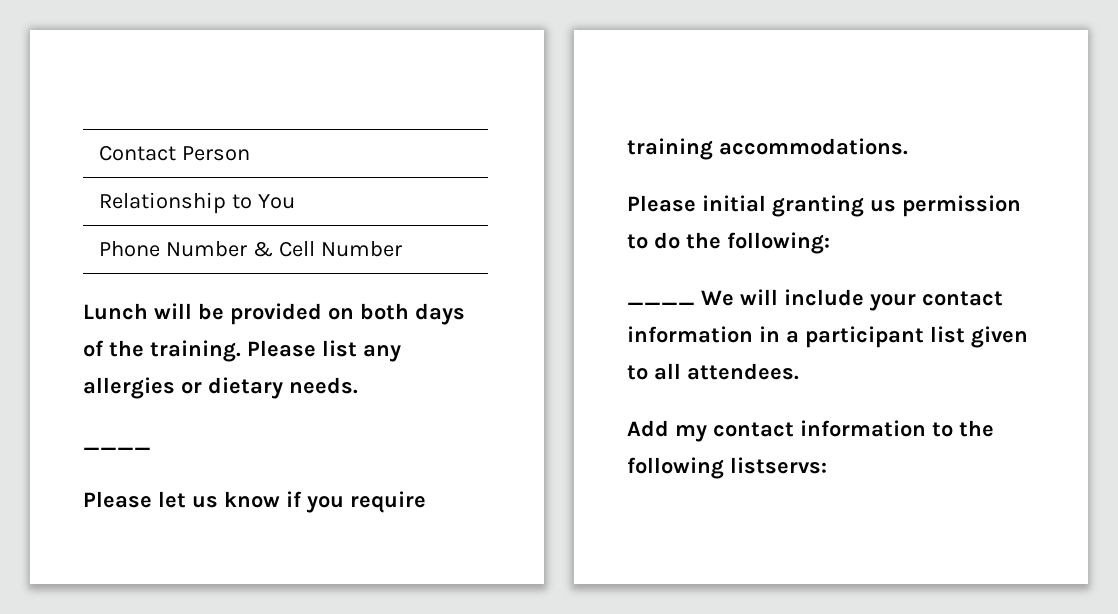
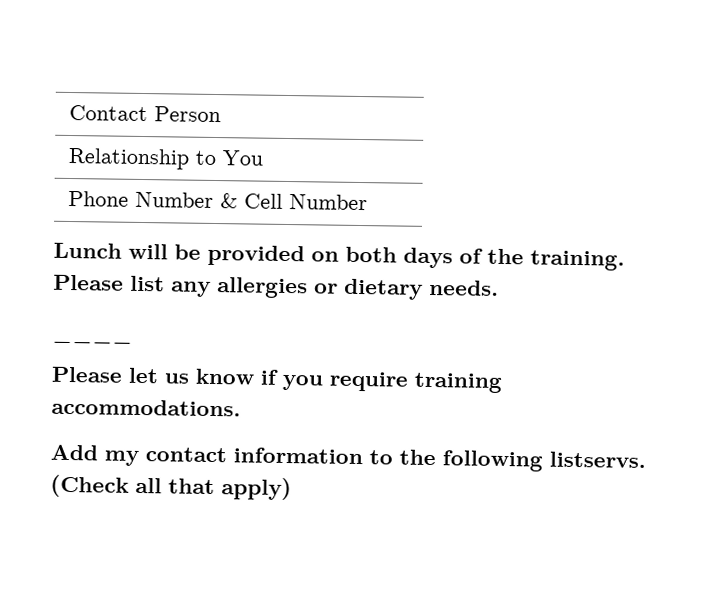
- Please initial granting us permission to do the following:
- ____ We will include your contact information in a participant list given to all attendees.
- Add my contact information to the following listservs:
+ Add my contact information to the following listservs. (Check all that apply)

